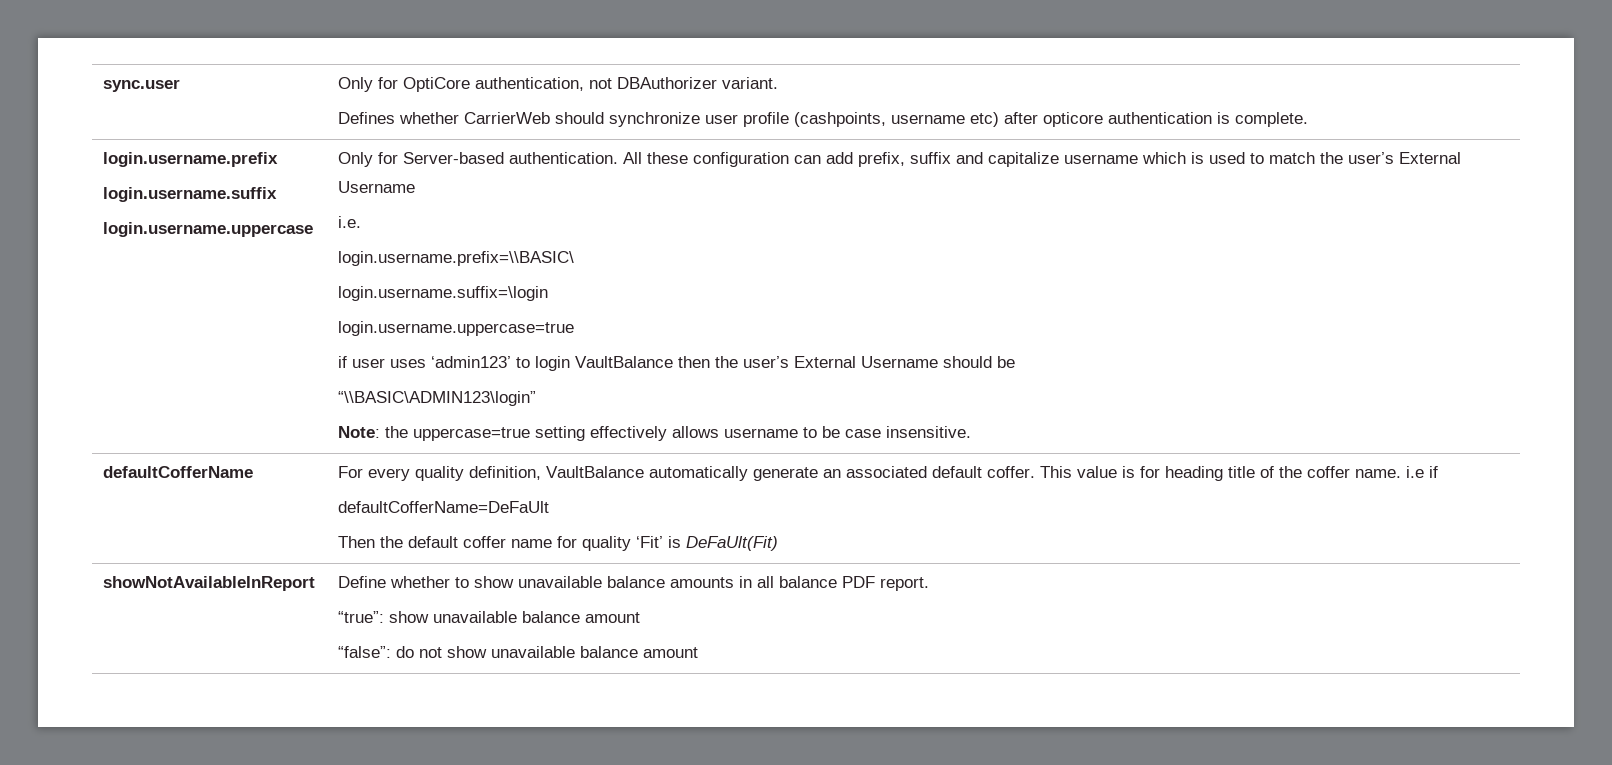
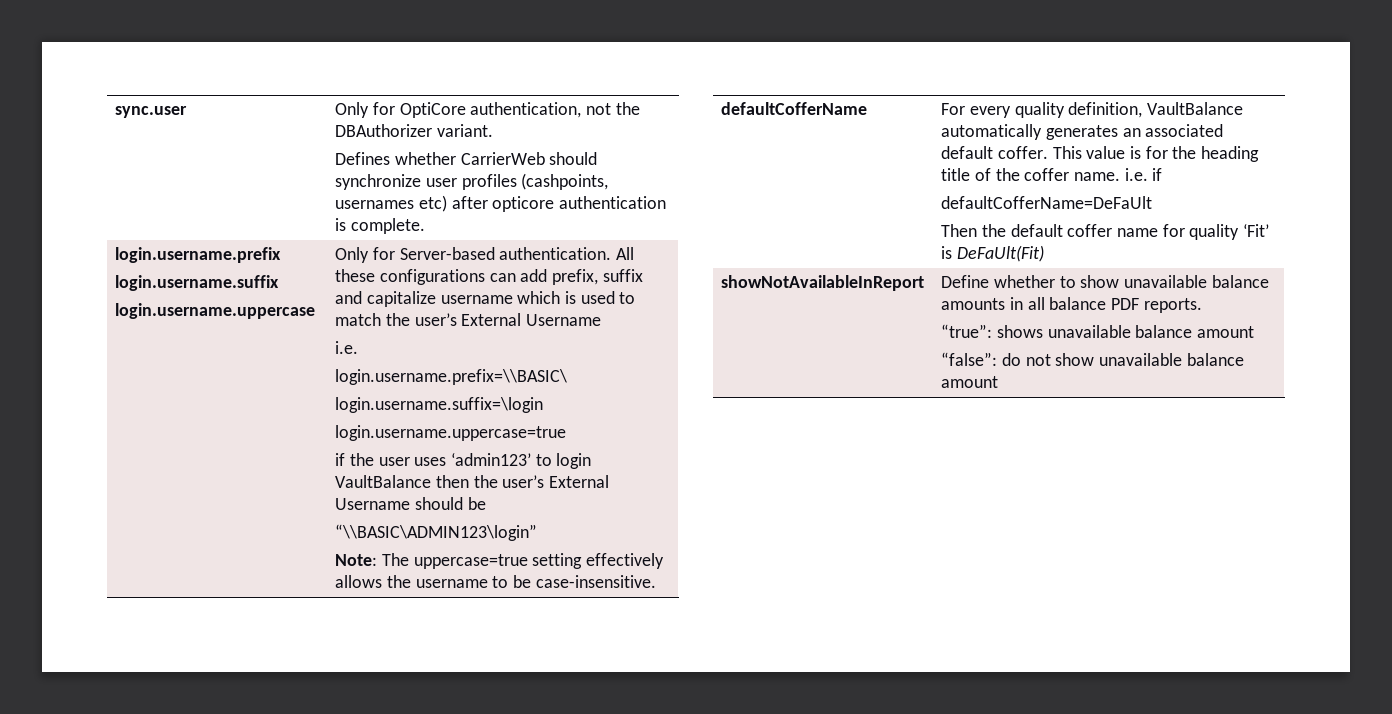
- sync.user | Only for OptiCore authentication, not DBAuthorizer variant.
- Defines whether CarrierWeb should synchronize user profile (cashpoints, username etc) after opticore authentication is complete.
+ sync.user | Only for OptiCore authentication, not the DBAuthorizer variant.
+ Defines whether CarrierWeb should synchronize user profiles (cashpoints, usernames etc) after opticore authentication is complete.
- All these configuration can add prefix, suffix and capitalize username which is used to match the user’s External Username
+ All these configurations can add prefix, suffix and capitalize username which is used to match the user’s External Username
- if user uses ‘admin123’ to login VaultBalance then the user’s External Username should be
+ if the user uses ‘admin123’ to login VaultBalance then the user’s External Username should be
- Note: the uppercase=true setting effectively allows username to be case insensitive.
+ Note: The uppercase=true setting effectively allows the username to be case-insensitive.
- defaultCofferName | For every quality definition, VaultBalance automatically generate an associated default coffer. This value is for heading title of the coffer name. i.e if
+ defaultCofferName | For every quality definition, VaultBalance automatically generates an associated default coffer. This value is for the heading title of the coffer name. i.e. if
- showNotAvailableInReport | Define whether to show unavailable balance amounts in all balance PDF report.
- “true”: show unavailable balance amount
+ showNotAvailableInReport | Define whether to show unavailable balance amounts in all balance PDF reports.
+ “true”: shows unavailable balance amount

